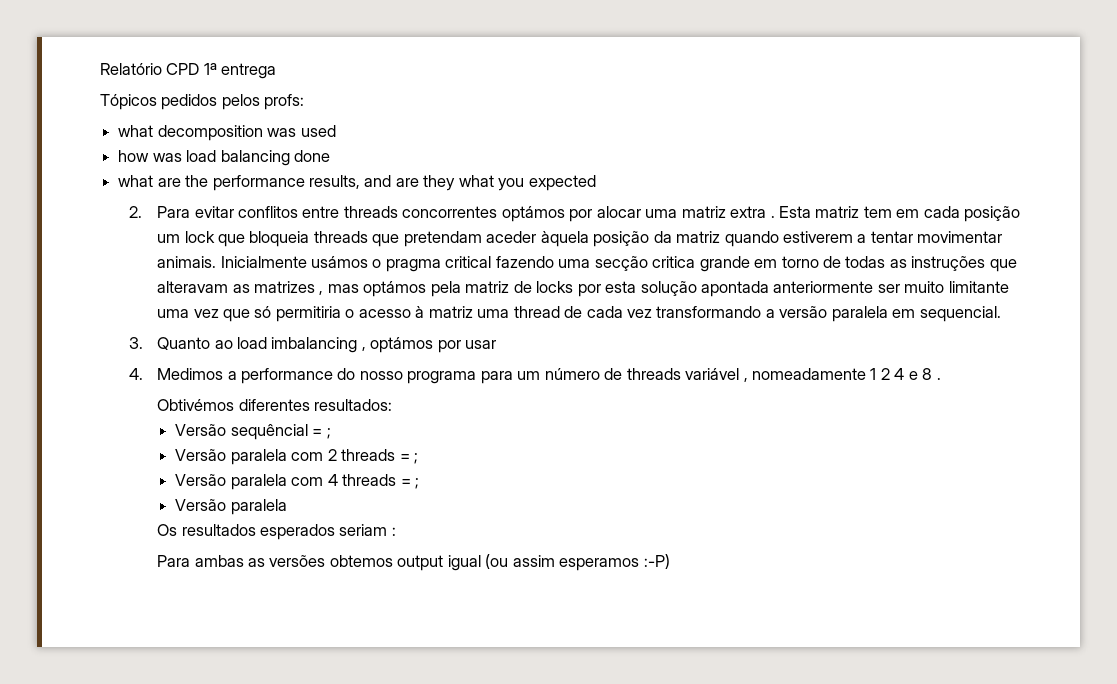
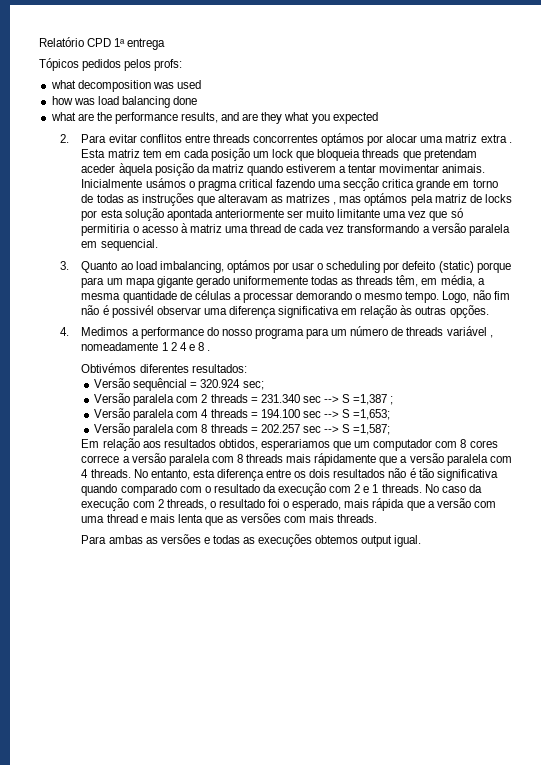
- 3. Quanto ao load imbalancing , optámos por usar
+ 3. Quanto ao load imbalancing, optámos por usar o scheduling por defeito (static) porque para um mapa gigante gerado uniformemente todas as threads têm, em média, a mesma quantidade de células a processar demorando o mesmo tempo. Logo, não fim não é possivél observar uma diferença significativa em relação às outras opções.
- Versão sequêncial = ;
+ Versão sequêncial = 320.924 sec;
- Versão paralela com 2 threads = ;
+ Versão paralela com 2 threads = 231.340 sec --> S =1,387 ;
- Versão paralela com 4 threads = ;
- Versão paralela
- Os resultados esperados seriam :
- Para ambas as versões obtemos output igual (ou assim esperamos :-P)
+ Versão paralela com 4 threads = 194.100 sec --> S =1,653;
+ Versão paralela com 8 threads = 202.257 sec --> S =1,587;
+ Em relação aos resultados obtidos, esperariamos que um computador com 8 cores correce a versão paralela com 8 threads mais rápidamente que a versão paralela com 4 threads. No entanto, esta diferença entre os dois resultados não é tão significativa quando comparado com o resultado da execução com 2 e 1 threads. No caso da execução com 2 threads, o resultado foi o esperado, mais rápida que a versão com uma thread e mais lenta que as versões com mais threads.
+ Para ambas as versões e todas as execuções obtemos output igual.

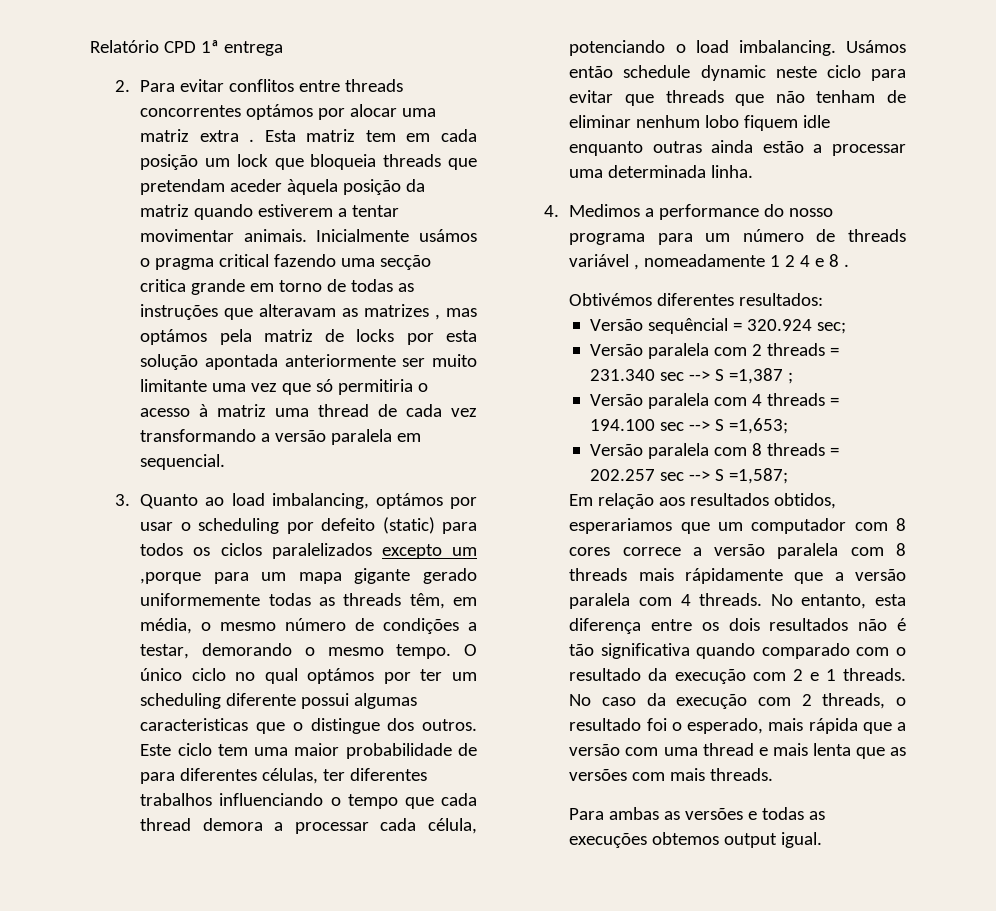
- Tópicos pedidos pelos profs:
- what decomposition was used
- how was load balancing done
- what are the performance results, and are they what you expected
- 3. Quanto ao load imbalancing, optámos por usar o scheduling por defeito (static) porque para um mapa gigante gerado uniformemente todas as threads têm, em média, a mesma quantidade de células a processar demorando o mesmo tempo. Logo, não fim não é possivél observar uma diferença significativa em relação às outras opções.
+ 3. Quanto ao load imbalancing, optámos por usar o scheduling por defeito (static) para todos os ciclos paralelizados excepto um ,porque para um mapa gigante gerado uniformemente todas as threads têm, em média, o mesmo número de condições a testar, demorando o mesmo tempo. O único ciclo no qual optámos por ter um scheduling diferente possui algumas caracteristicas que o distingue dos outros. Este ciclo tem uma maior probabilidade de para diferentes células, ter diferentes trabalhos influenciando o tempo que cada thread demora a processar cada célula, potenciando o load imbalancing. Usámos então schedule dynamic neste ciclo para evitar que threads que não tenham de eliminar nenhum lobo fiquem idle enquanto outras ainda estão a processar uma determinada linha.

